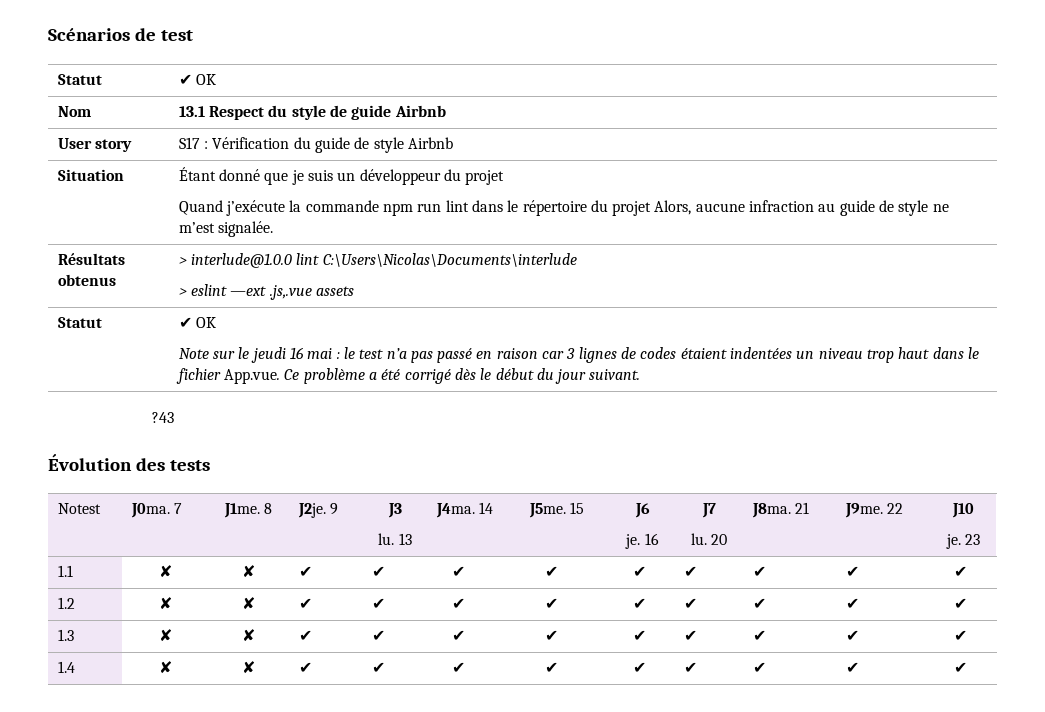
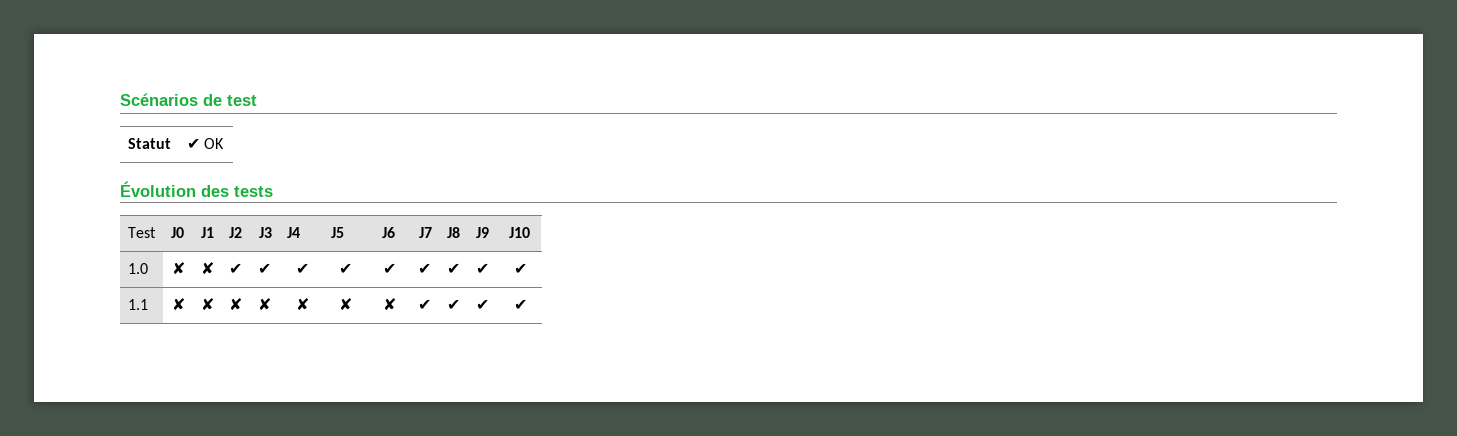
- Nom | 13.1 Respect du style de guide Airbnb
- User story | S17 : Vérification du guide de style Airbnb
- Situation | Étant donné que je suis un développeur du projet
- Quand j’exécute la commande npm run lint dans le répertoire du projet Alors, aucune infraction au guide de style ne m’est signalée.
- Résultats obtenus | > interlude@1.0.0 lint C:\Users\Nicolas\Documents\interlude
- > eslint —ext .js,.vue assets
- Statut | ✔ OK
- Note sur le jeudi 16 mai : le test n’a pas passé en raison car 3 lignes de codes étaient indentées un niveau trop haut dans le fichier App.vue. Ce problème a été corrigé dès le début du jour suivant.
- ?43
  Évolution des tests
- Notest | J0ma. 7 | J1me. 8 | J2je. 9 | J3
- lu. 13 | J4ma. 14 | J5me. 15 | J6
- je. 16 | J7
- lu. 20 | J8ma. 21 | J9me. 22 | J10
- je. 23
- 1.1 | ✘ | ✘ | ✔ | ✔ | ✔ | ✔ | ✔ | ✔ | ✔ | ✔ | ✔
+ Test | J0 | J1 | J2 | J3 | J4 | J5 | J6 | J7 | J8 | J9 | J10
+ 1.0 | ✘ | ✘ | ✔ | ✔ | ✔ | ✔ | ✔ | ✔ | ✔ | ✔ | ✔
- 1.2 | ✘ | ✘ | ✔ | ✔ | ✔ | ✔ | ✔ | ✔ | ✔ | ✔ | ✔
- 1.3 | ✘ | ✘ | ✔ | ✔ | ✔ | ✔ | ✔ | ✔ | ✔ | ✔ | ✔
- 1.4 | ✘ | ✘ | ✔ | ✔ | ✔ | ✔ | ✔ | ✔ | ✔ | ✔ | ✔
+ 1.1 | ✘ | ✘ | ✘ | ✘ | ✘ | ✘ | ✘ | ✔ | ✔ | ✔ | ✔

